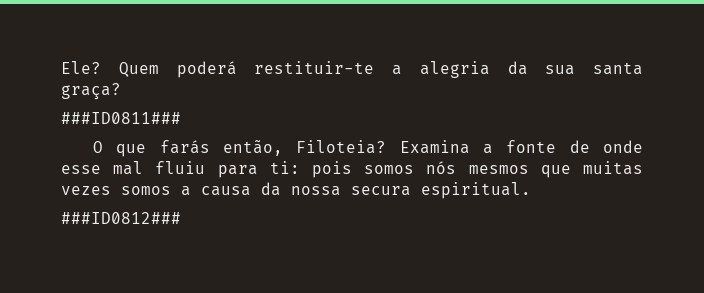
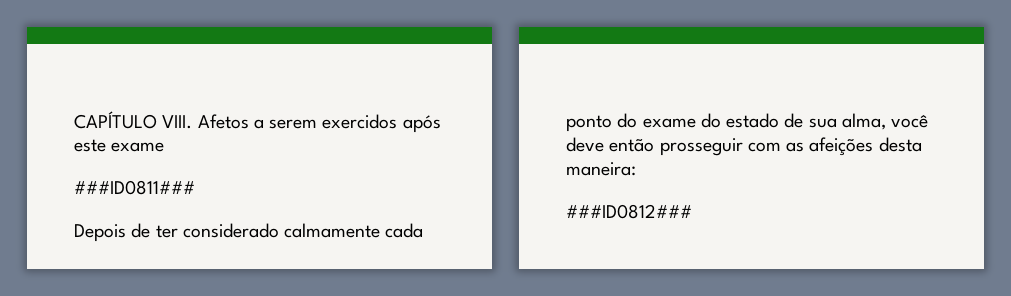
- Ele? Quem poderá restituir-te a alegria da sua santa graça?
+ CAPÍTULO VIII. Afetos a serem exercidos após este exame
  ###ID0811###
- O que farás então, Filoteia? Examina a fonte de onde esse mal fluiu para ti: pois somos nós mesmos que muitas vezes somos a causa da nossa secura espiritual.
+ Depois de ter considerado calmamente cada ponto do exame do estado de sua alma, você deve então prosseguir com as afeições desta maneira:

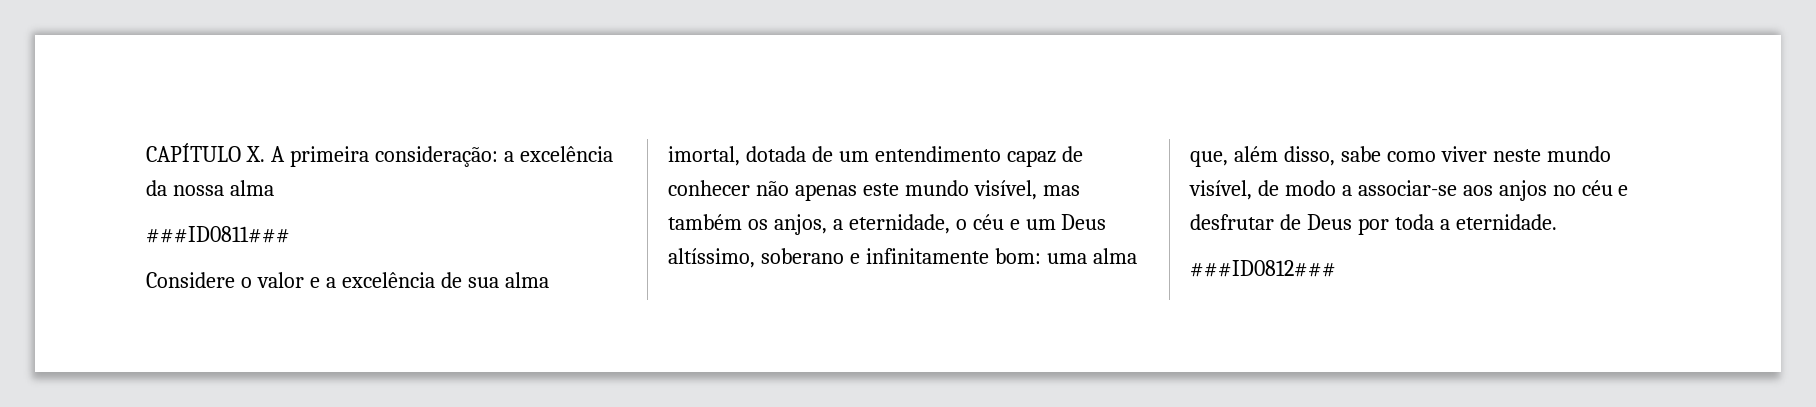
- CAPÍTULO VIII. Afetos a serem exercidos após este exame
+ CAPÍTULO X. A primeira consideração: a excelência da nossa alma
  ###ID0811###
- Depois de ter considerado calmamente cada ponto do exame do estado de sua alma, você deve então prosseguir com as afeições desta maneira:
+ Considere o valor e a excelência de sua alma imortal, dotada de um entendimento capaz de conhecer não apenas este mundo visível, mas também os anjos, a eternidade, o céu e um Deus altíssimo, soberano e infinitamente bom: uma alma que, além disso, sabe como viver neste mundo visível, de modo a associar-se aos anjos no céu e desfrutar de Deus por toda a eternidade.

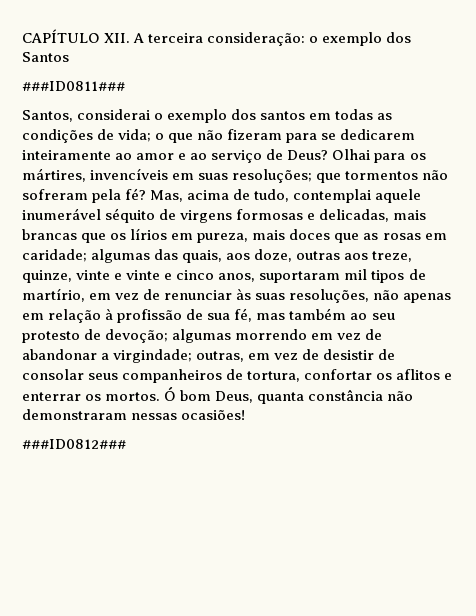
- CAPÍTULO X. A primeira consideração: a excelência da nossa alma
+ CAPÍTULO XII. A terceira consideração: o exemplo dos Santos
  ###ID0811###
- Considere o valor e a excelência de sua alma imortal, dotada de um entendimento capaz de conhecer não apenas este mundo visível, mas também os anjos, a eternidade, o céu e um Deus altíssimo, soberano e infinitamente bom: uma alma que, além disso, sabe como viver neste mundo visível, de modo a associar-se aos anjos no céu e desfrutar de Deus por toda a eternidade.
+ Santos, considerai o exemplo dos santos em todas as condições de vida; o que não fizeram para se dedicarem inteiramente ao amor e ao serviço de Deus? Olhai para os mártires, invencíveis em suas resoluções; que tormentos não sofreram pela fé? Mas, acima de tudo, contemplai aquele inumerável séquito de virgens formosas e delicadas, mais brancas que os lírios em pureza, mais doces que as rosas em caridade; algumas das quais, aos doze, outras aos treze, quinze, vinte e vinte e cinco anos, suportaram mil tipos de martírio, em vez de renunciar às suas resoluções, não apenas em relação à profissão de sua fé, mas também ao seu protesto de devoção; algumas morrendo em vez de abandonar a virgindade; outras, em vez de desistir de consolar seus companheiros de tortura, confortar os aflitos e enterrar os mortos. Ó bom Deus, quanta constância não demonstraram nessas ocasiões!

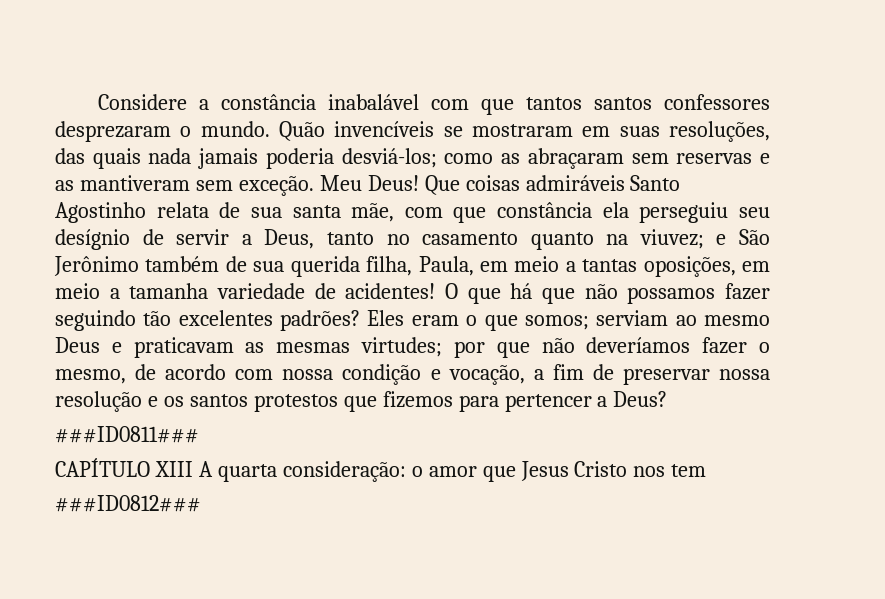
- CAPÍTULO XII. A terceira consideração: o exemplo dos Santos
+ Considere a constância inabalável com que tantos santos confessores desprezaram o mundo. Quão invencíveis se mostraram em suas resoluções, das quais nada jamais poderia desviá-los; como as abraçaram sem reservas e as mantiveram sem exceção. Meu Deus! Que coisas admiráveis Santo Agostinho relata de sua santa mãe, com que constância ela perseguiu seu desígnio de servir a Deus, tanto no casamento quanto na viuvez; e São Jerônimo também de sua querida filha, Paula, em meio a tantas oposições, em meio a tamanha variedade de acidentes! O que há que não possamos fazer seguindo tão excelentes padrões? Eles eram o que somos; serviam ao mesmo Deus e praticavam as mesmas virtudes; por que não deveríamos fazer o mesmo, de acordo com nossa condição e vocação, a fim de preservar nossa resolução e os santos protestos que fizemos para pertencer a Deus?
  ###ID0811###
- Santos, considerai o exemplo dos santos em todas as condições de vida; o que não fizeram para se dedicarem inteiramente ao amor e ao serviço de Deus? Olhai para os mártires, invencíveis em suas resoluções; que tormentos não sofreram pela fé? Mas, acima de tudo, contemplai aquele inumerável séquito de virgens formosas e delicadas, mais brancas que os lírios em pureza, mais doces que as rosas em caridade; algumas das quais, aos doze, outras aos treze, quinze, vinte e vinte e cinco anos, suportaram mil tipos de martírio, em vez de renunciar às suas resoluções, não apenas em relação à profissão de sua fé, mas também ao seu protesto de devoção; algumas morrendo em vez de abandonar a virgindade; outras, em vez de desistir de consolar seus companheiros de tortura, confortar os aflitos e enterrar os mortos. Ó bom Deus, quanta constância não demonstraram nessas ocasiões!
+ CAPÍTULO XIII A quarta consideração: o amor que Jesus Cristo nos tem

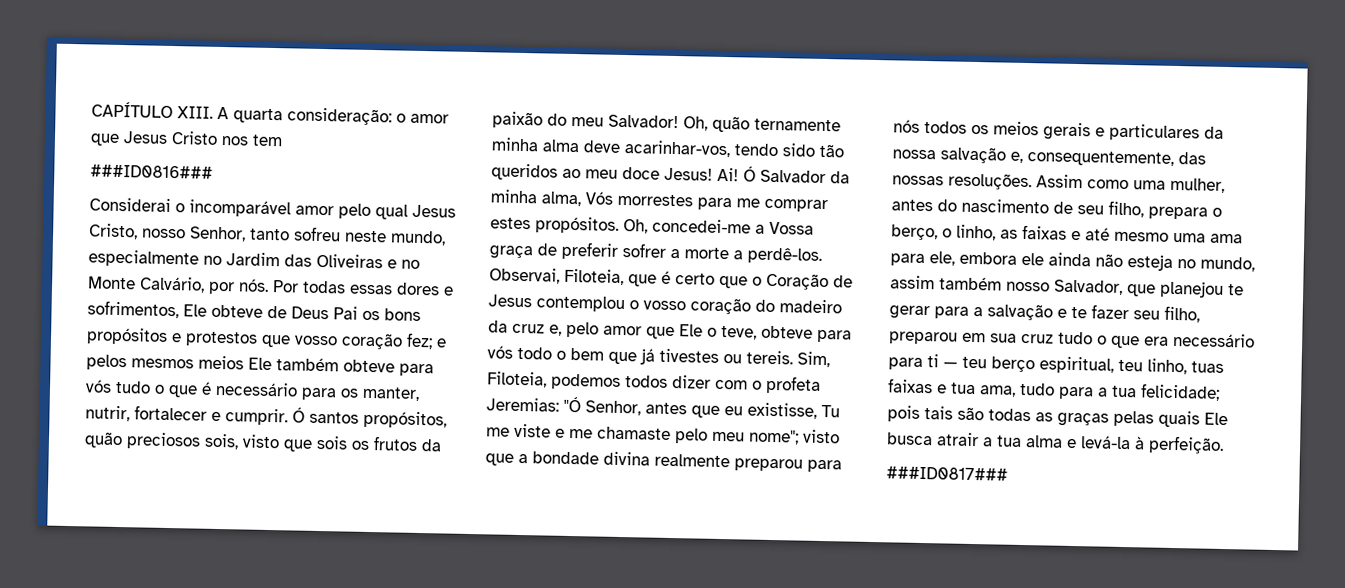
- Considere a constância inabalável com que tantos santos confessores desprezaram o mundo. Quão invencíveis se mostraram em suas resoluções, das quais nada jamais poderia desviá-los; como as abraçaram sem reservas e as mantiveram sem exceção. Meu Deus! Que coisas admiráveis Santo Agostinho relata de sua santa mãe, com que constância ela perseguiu seu desígnio de servir a Deus, tanto no casamento quanto na viuvez; e São Jerônimo também de sua querida filha, Paula, em meio a tantas oposições, em meio a tamanha variedade de acidentes! O que há que não possamos fazer seguindo tão excelentes padrões? Eles eram o que somos; serviam ao mesmo Deus e praticavam as mesmas virtudes; por que não deveríamos fazer o mesmo, de acordo com nossa condição e vocação, a fim de preservar nossa resolução e os santos protestos que fizemos para pertencer a Deus?
- ###ID0811###
- CAPÍTULO XIII A quarta consideração: o amor que Jesus Cristo nos tem
+ CAPÍTULO XIII. A quarta consideração: o amor que Jesus Cristo nos tem
- ###ID0812###
+ ###ID0816###
+ Considerai o incomparável amor pelo qual Jesus Cristo, nosso Senhor, tanto sofreu neste mundo, especialmente no Jardim das Oliveiras e no Monte Calvário, por nós. Por todas essas dores e sofrimentos, Ele obteve de Deus Pai os bons propósitos e protestos que vosso coração fez; e pelos mesmos meios Ele também obteve para vós tudo o que é necessário para os manter, nutrir, fortalecer e cumprir. Ó santos propósitos, quão preciosos sois, visto que sois os frutos da paixão do meu Salvador! Oh, quão ternamente minha alma deve acarinhar-vos, tendo sido tão queridos ao meu doce Jesus! Ai! Ó Salvador da minha alma, Vós morrestes para me comprar estes propósitos. Oh, concedei-me a Vossa graça de preferir sofrer a morte a perdê-los. Observai, Filoteia, que é certo que o Coração de Jesus contemplou o vosso coração do madeiro da cruz e, pelo amor que Ele o teve, obteve para vós todo o bem que já tivestes ou tereis. Sim, Filoteia, podemos todos dizer com o profeta Jeremias: "Ó Senhor, antes que eu existisse, Tu me viste e me chamaste pelo meu nome"; visto que a bondade divina realmente preparou para nós todos os meios gerais e particulares da nossa salvação e, consequentemente, das nossas resoluções. Assim como uma mulher, antes do nascimento de seu filho, prepara o berço, o linho, as faixas e até mesmo uma ama para ele, embora ele ainda não esteja no mundo, assim também nosso Salvador, que planejou te gerar para a salvação e te fazer seu filho, preparou em sua cruz tudo o que era necessário para ti — teu berço espiritual, teu linho, tuas faixas e tua ama, tudo para a tua felicidade; pois tais são todas as graças pelas quais Ele busca atrair a tua alma e levá-la à perfeição.
+ ###ID0817###

